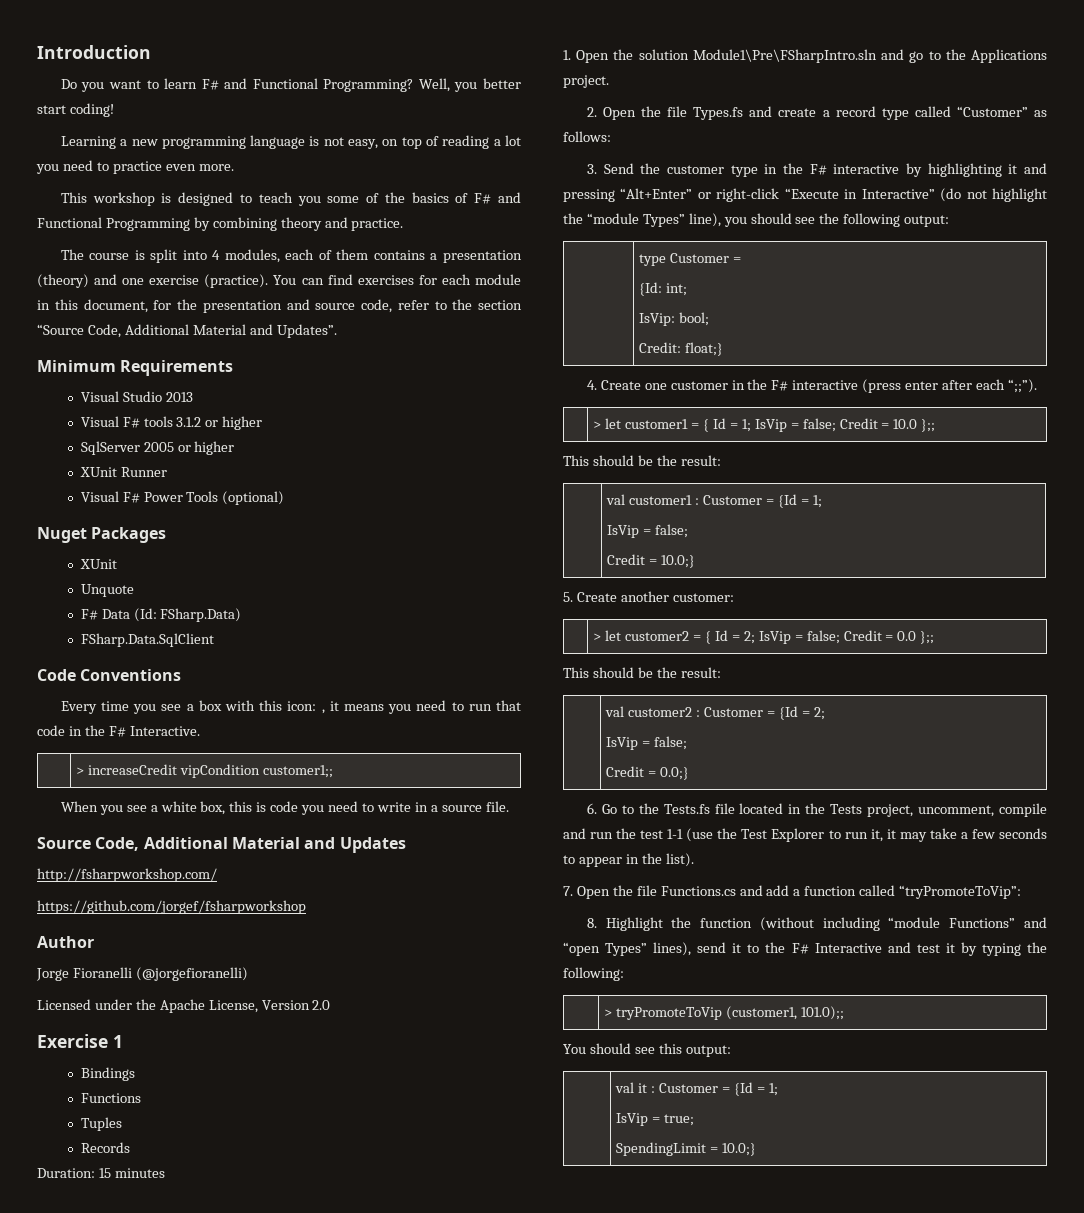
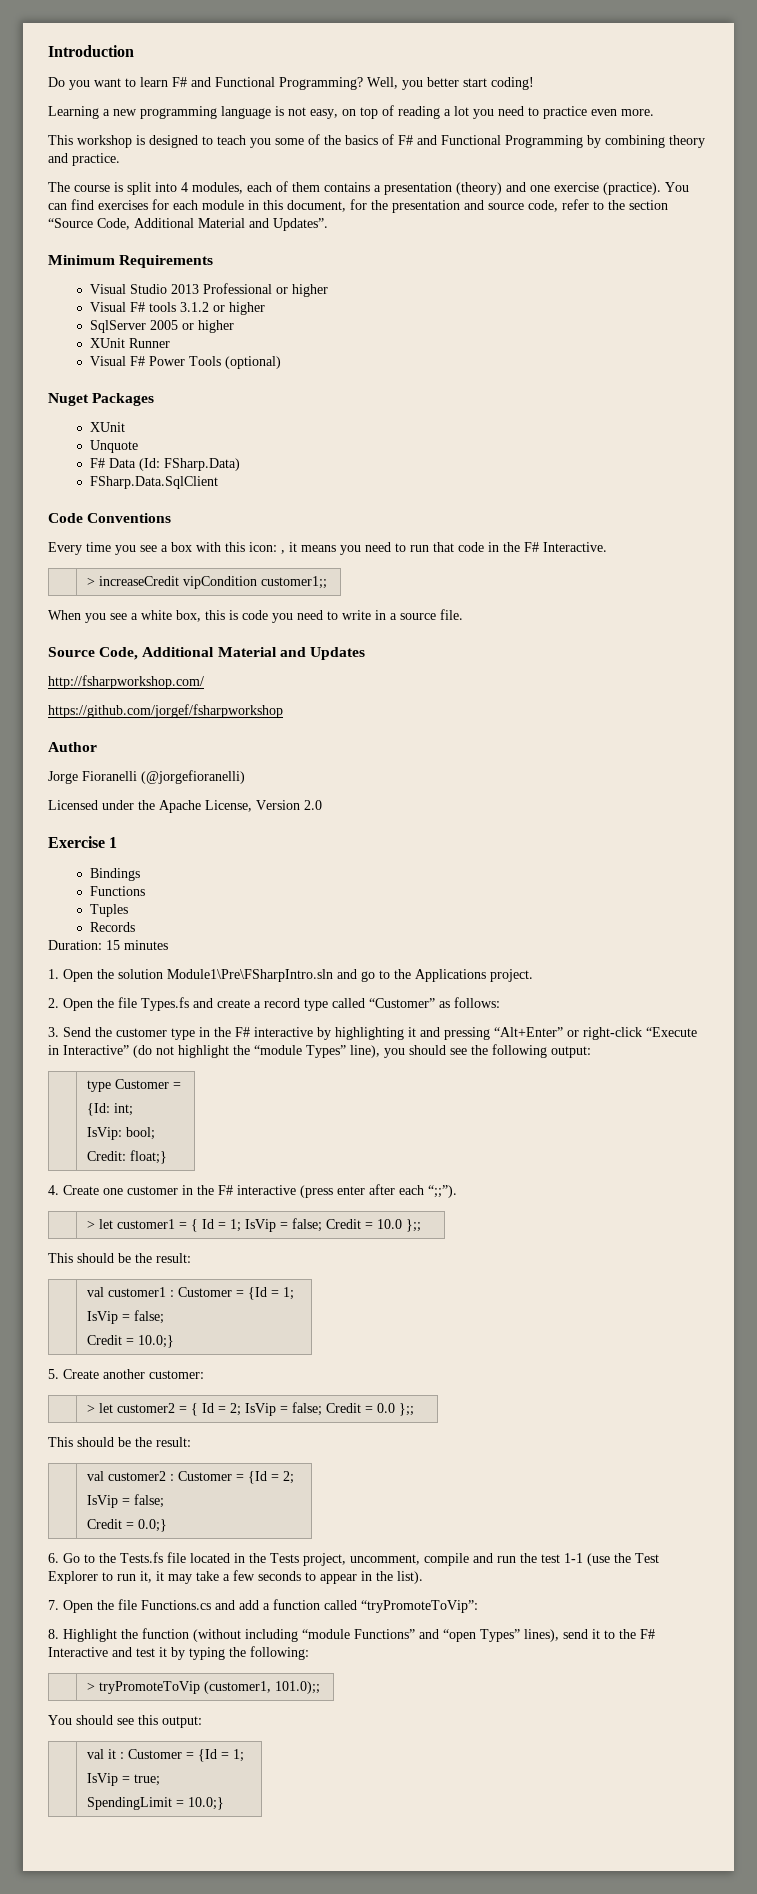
- Visual Studio 2013
+ Visual Studio 2013 Professional or higher

